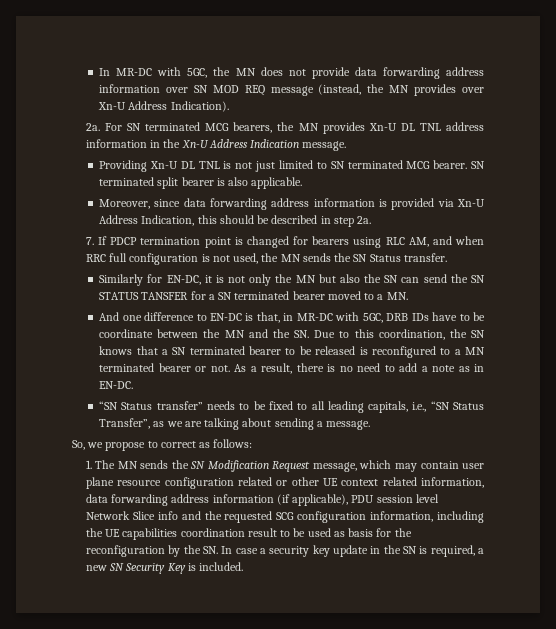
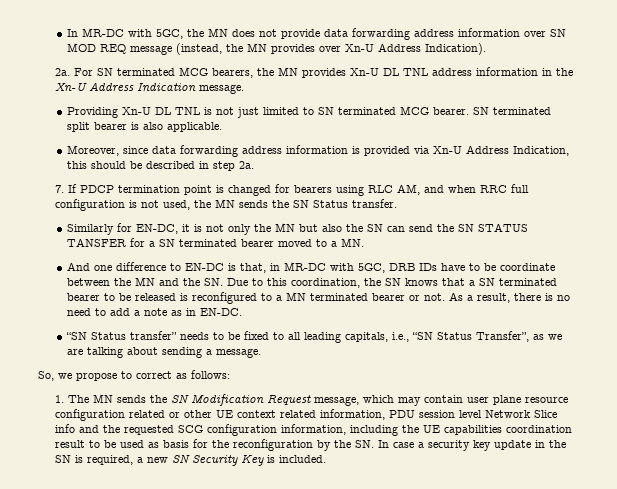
- 1. The MN sends the SN Modification Request message, which may contain user plane resource configuration related or other UE context related information, data forwarding address information (if applicable), PDU session level Network Slice info and the requested SCG configuration information, including the UE capabilities coordination result to be used as basis for the reconfiguration by the SN. In case a security key update in the SN is required, a new SN Security Key is included.
+ 1. The MN sends the SN Modification Request message, which may contain user plane resource configuration related or other UE context related information, PDU session level Network Slice info and the requested SCG configuration information, including the UE capabilities coordination result to be used as basis for the reconfiguration by the SN. In case a security key update in the SN is required, a new SN Security Key is included.

